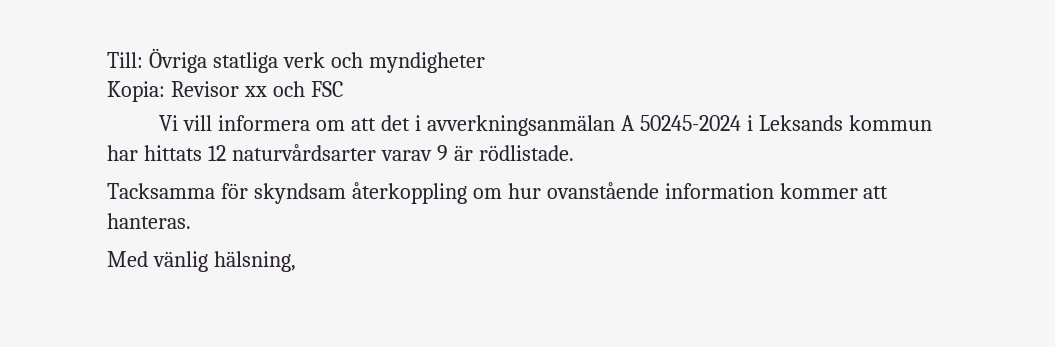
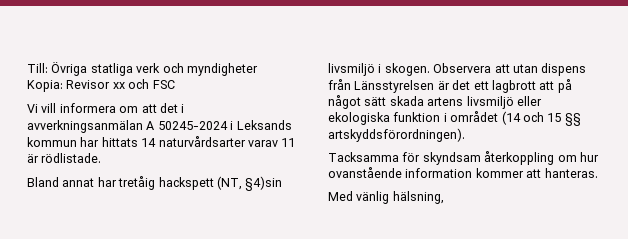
- Vi vill informera om att det i avverkningsanmälan A 50245-2024 i Leksands kommun har hittats 12 naturvårdsarter varav 9 är rödlistade.
+ Vi vill informera om att det i avverkningsanmälan A 50245-2024 i Leksands kommun har hittats 14 naturvårdsarter varav 11 är rödlistade.
+ Bland annat har tretåig hackspett (NT, §4)sin livsmiljö i skogen. Observera att utan dispens från Länsstyrelsen är det ett lagbrott att på något sätt skada artens livsmiljö eller ekologiska funktion i området (14 och 15 §§ artskyddsförordningen).

